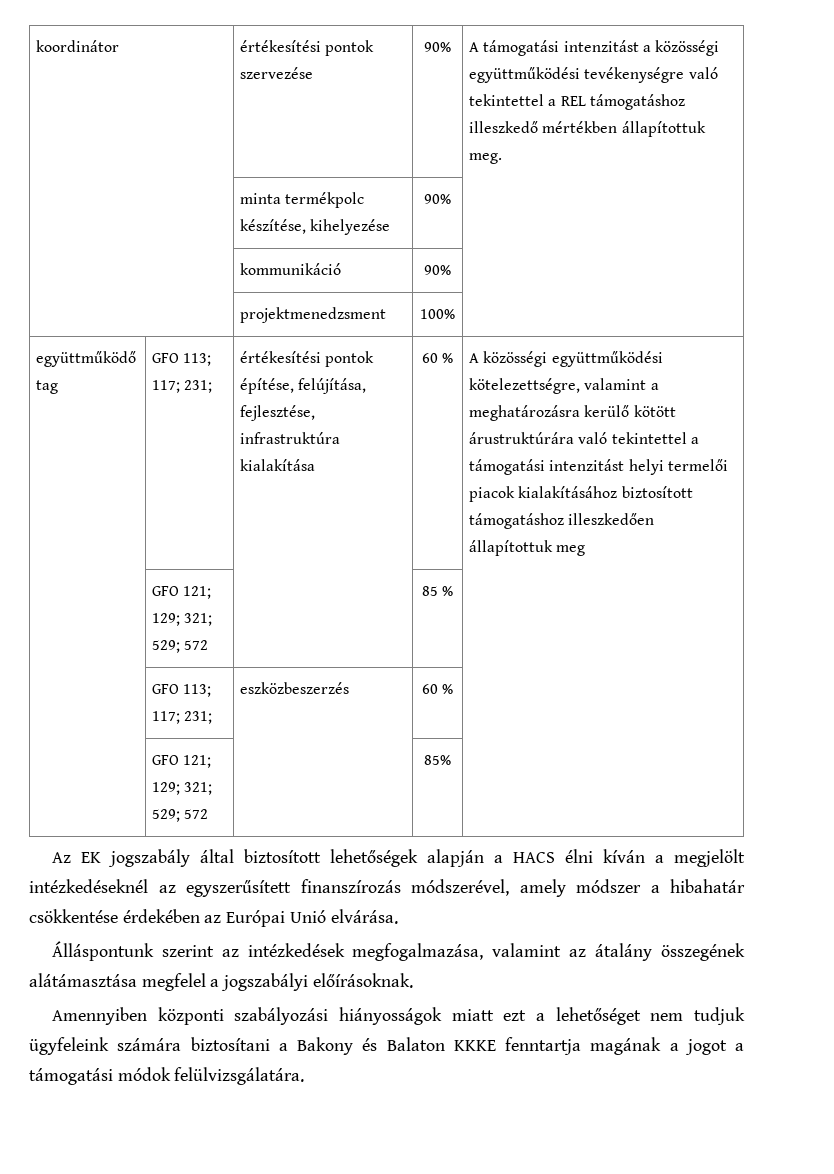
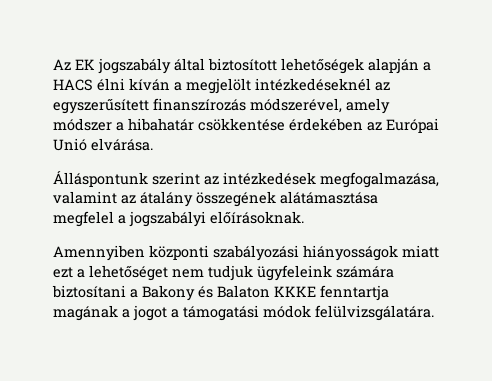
- koordinátor | értékesítési pontok szervezése | 90% | A támogatási intenzitást a közösségi együttműködési tevékenységre való tekintettel a REL támogatáshoz illeszkedő mértékben állapítottuk meg.
- | minta termékpolc készítése, kihelyezése | 90% |
- | kommunikáció | 90% |
- | projektmenedzsment | 100% |
- együttműködő tag | GFO 113; 117; 231; | értékesítési pontok építése, felújítása, fejlesztése, infrastruktúra kialakítása | 60 % | A közösségi együttműködési kötelezettségre, valamint a meghatározásra kerülő kötött árustruktúrára való tekintettel a támogatási intenzitást helyi termelői piacok kialakításához biztosított támogatáshoz illeszkedően állapítottuk meg
- | GFO 121; 129; 321; 529; 572 | | 85 % |
- | GFO 113; 117; 231; | eszközbeszerzés | 60 % |
- | GFO 121; 129; 321; 529; 572 | | 85% |

